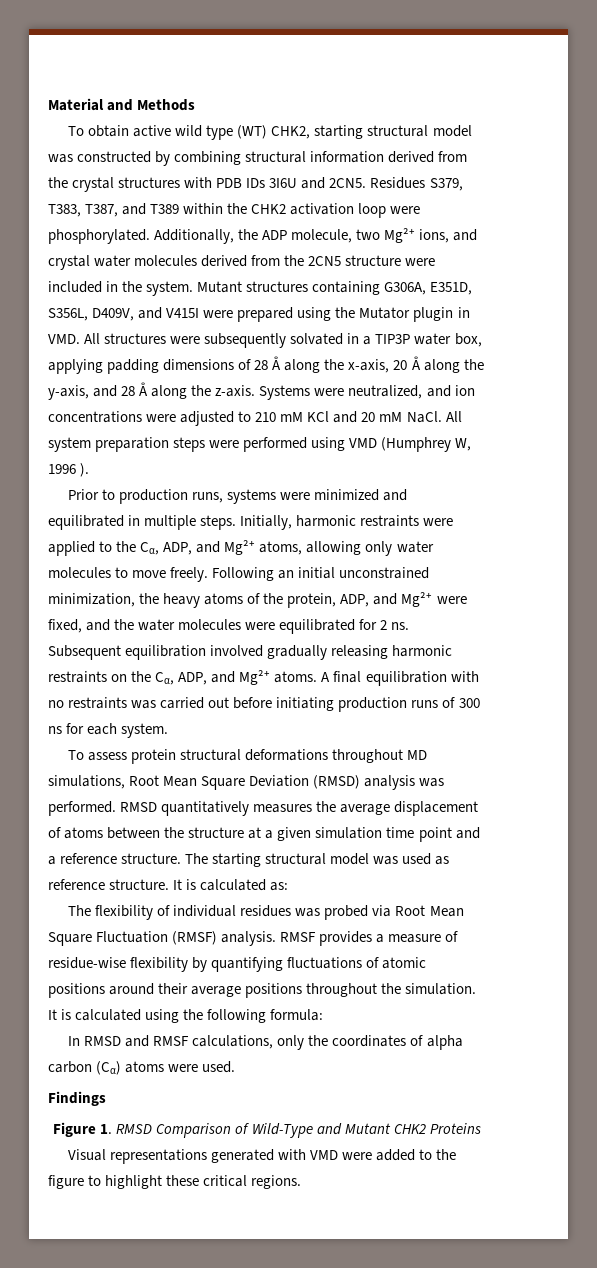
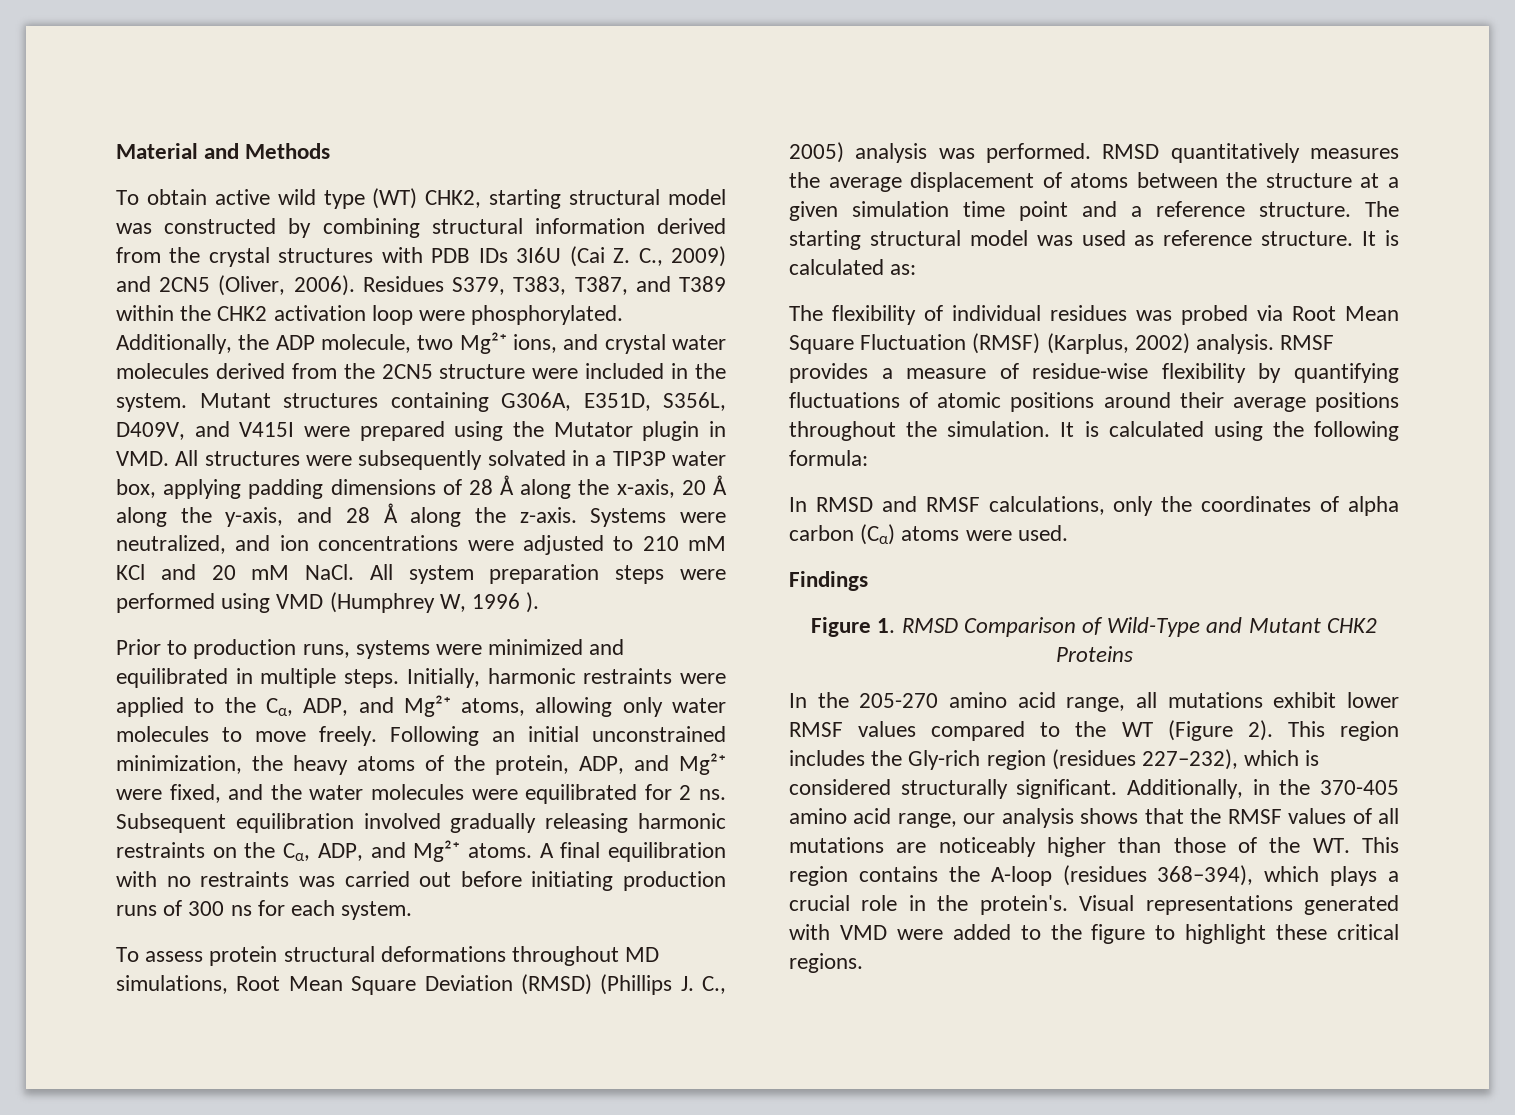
- To obtain active wild type (WT) CHK2, starting structural model was constructed by combining structural information derived from the crystal structures with PDB IDs 3I6U and 2CN5.
+ To obtain active wild type (WT) CHK2, starting structural model was constructed by combining structural information derived from the crystal structures with PDB IDs 3I6U (Cai Z. C., 2009) and 2CN5 (Oliver, 2006).
- To assess protein structural deformations throughout MD simulations, Root Mean Square Deviation (RMSD) analysis was performed.
+ To assess protein structural deformations throughout MD simulations, Root Mean Square Deviation (RMSD) (Phillips J. C., 2005) analysis was performed.
- The flexibility of individual residues was probed via Root Mean Square Fluctuation (RMSF) analysis.
+ The flexibility of individual residues was probed via Root Mean Square Fluctuation (RMSF) (Karplus, 2002) analysis.
+ In the 205-270 amino acid range, all mutations exhibit lower RMSF values compared to the WT (Figure 2). This region includes the Gly-rich region (residues 227–232), which is considered structurally significant. Additionally, in the 370-405 amino acid range, our analysis shows that the RMSF values of all mutations are noticeably higher than those of the WT. This region contains the A-loop (residues 368–394), which plays a crucial role in the protein's.

